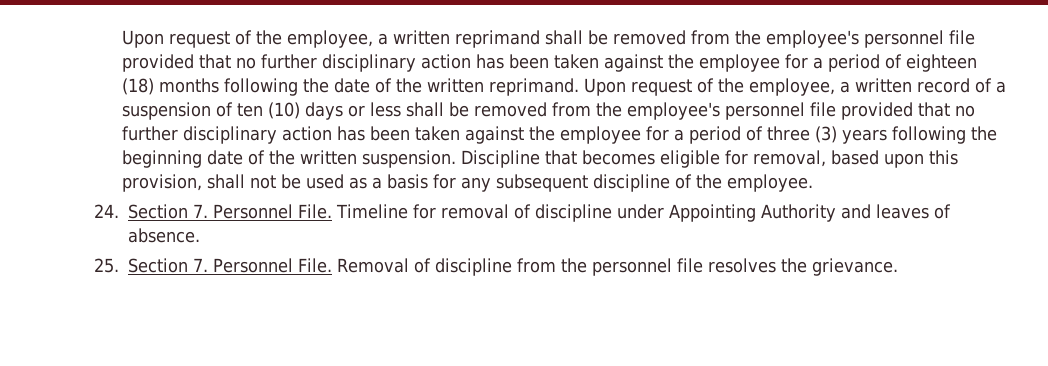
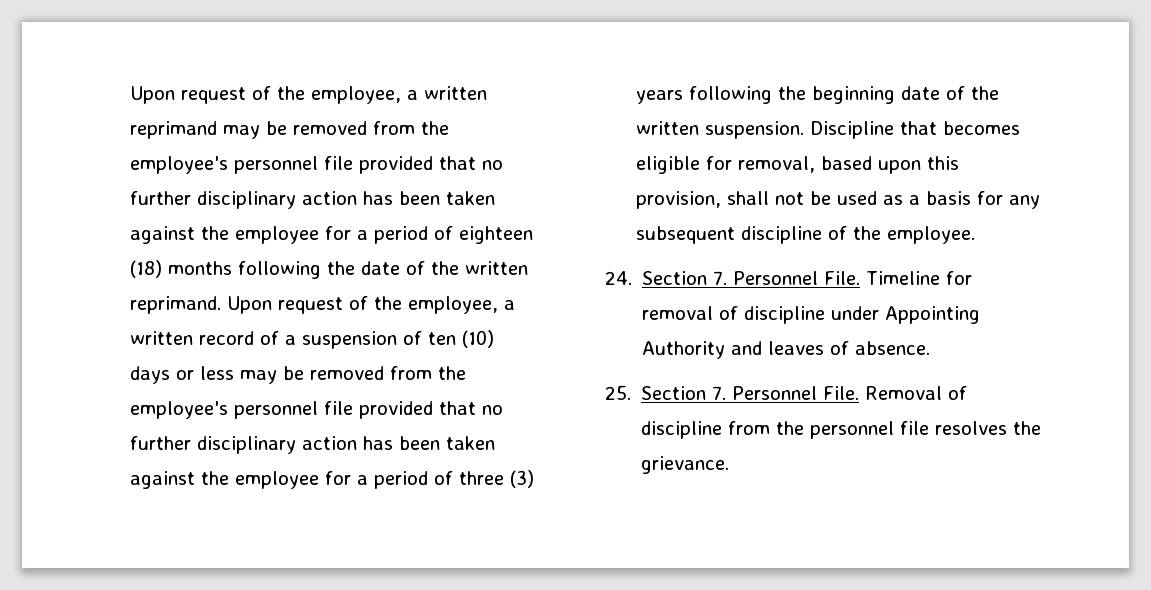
- Upon request of the employee, a written reprimand shall be removed from the employee's personnel file provided that no further disciplinary action has been taken against the employee for a period of eighteen (18) months following the date of the written reprimand.
+ Upon request of the employee, a written reprimand may be removed from the employee's personnel file provided that no further disciplinary action has been taken against the employee for a period of eighteen (18) months following the date of the written reprimand.
- Upon request of the employee, a written record of a suspension of ten (10) days or less shall be removed from the employee's personnel file provided that no further disciplinary action has been taken against the employee for a period of three (3) years following the beginning date of the written suspension.
+ Upon request of the employee, a written record of a suspension of ten (10) days or less may be removed from the employee's personnel file provided that no further disciplinary action has been taken against the employee for a period of three (3) years following the beginning date of the written suspension.

